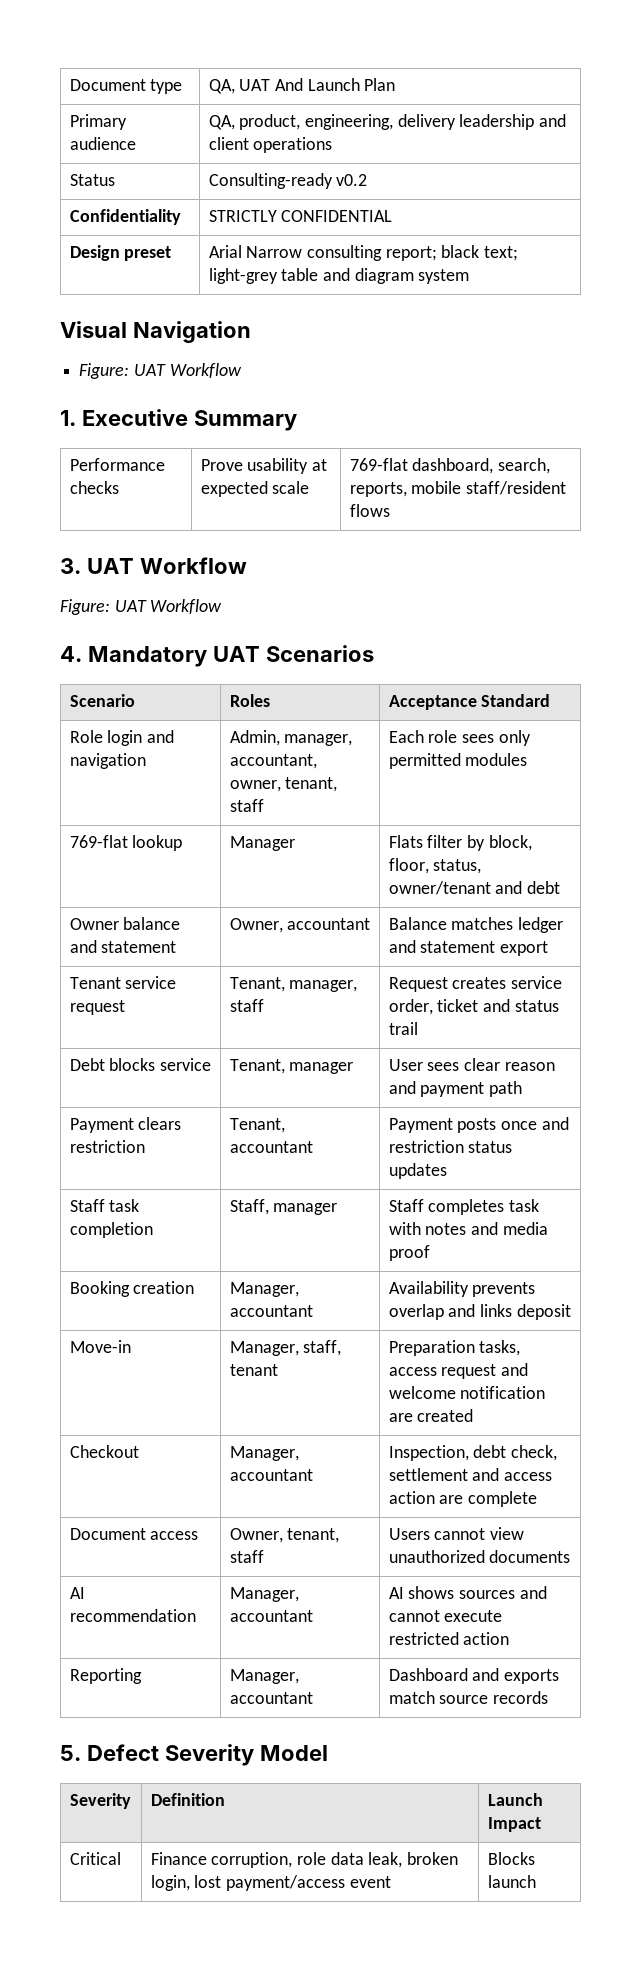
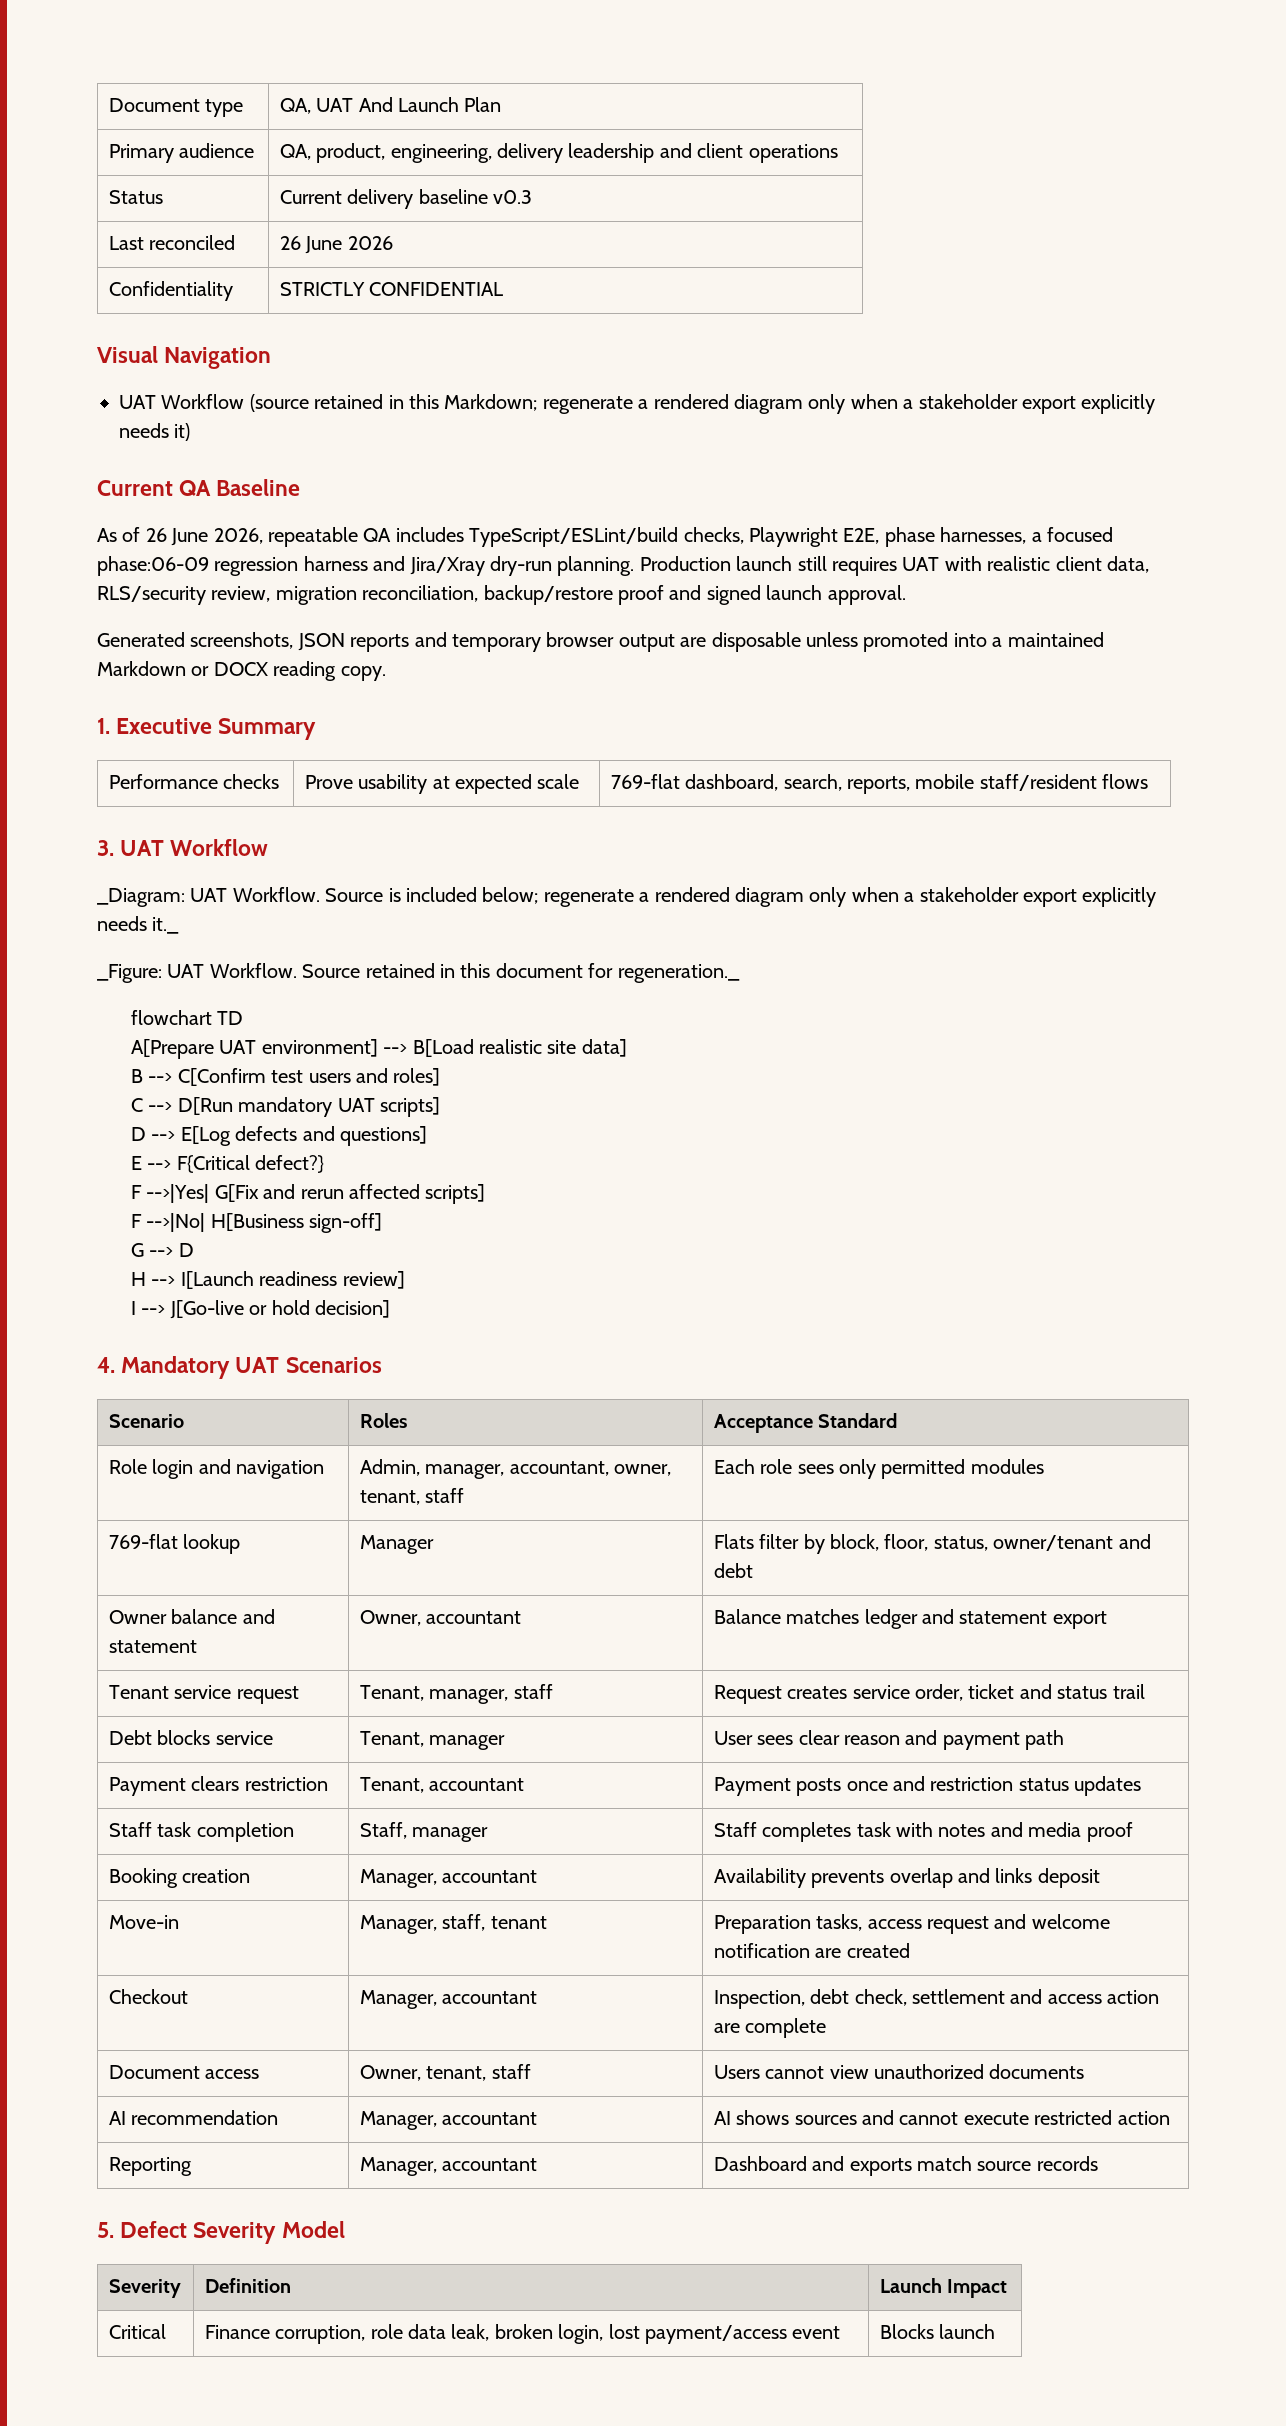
- Status | Consulting-ready v0.2
+ Status | Current delivery baseline v0.3
+ Last reconciled | 26 June 2026
  Confidentiality | STRICTLY CONFIDENTIAL
- Design preset | Arial Narrow consulting report; black text; light-grey table and diagram system
  Visual Navigation
- Figure: UAT Workflow
+ UAT Workflow (source retained in this Markdown; regenerate a rendered diagram only when a stakeholder export explicitly needs it)
+ Current QA Baseline
+ As of 26 June 2026, repeatable QA includes TypeScript/ESLint/build checks, Playwright E2E, phase harnesses, a focused phase:06-09 regression harness and Jira/Xray dry-run planning. Production launch still requires UAT with realistic client data, RLS/security review, migration reconciliation, backup/restore proof and signed launch approval.
+ Generated screenshots, JSON reports and temporary browser output are disposable unless promoted into a maintained Markdown or DOCX reading copy.
  3. UAT Workflow
- Figure: UAT Workflow
+ _Diagram: UAT Workflow. Source is included below; regenerate a rendered diagram only when a stakeholder export explicitly needs it._
+ _Figure: UAT Workflow. Source retained in this document for regeneration._
+ flowchart TD
+ A[Prepare UAT environment] --> B[Load realistic site data]
+ B --> C[Confirm test users and roles]
+ C --> D[Run mandatory UAT scripts]
+ D --> E[Log defects and questions]
+ E --> F{Critical defect?}
+ F -->|Yes| G[Fix and rerun affected scripts]
+ F -->|No| H[Business sign-off]
+ G --> D
+ H --> I[Launch readiness review]
+ I --> J[Go-live or hold decision]

